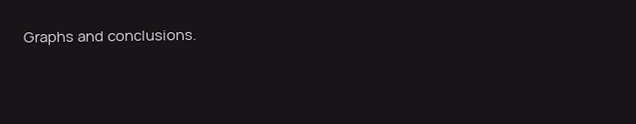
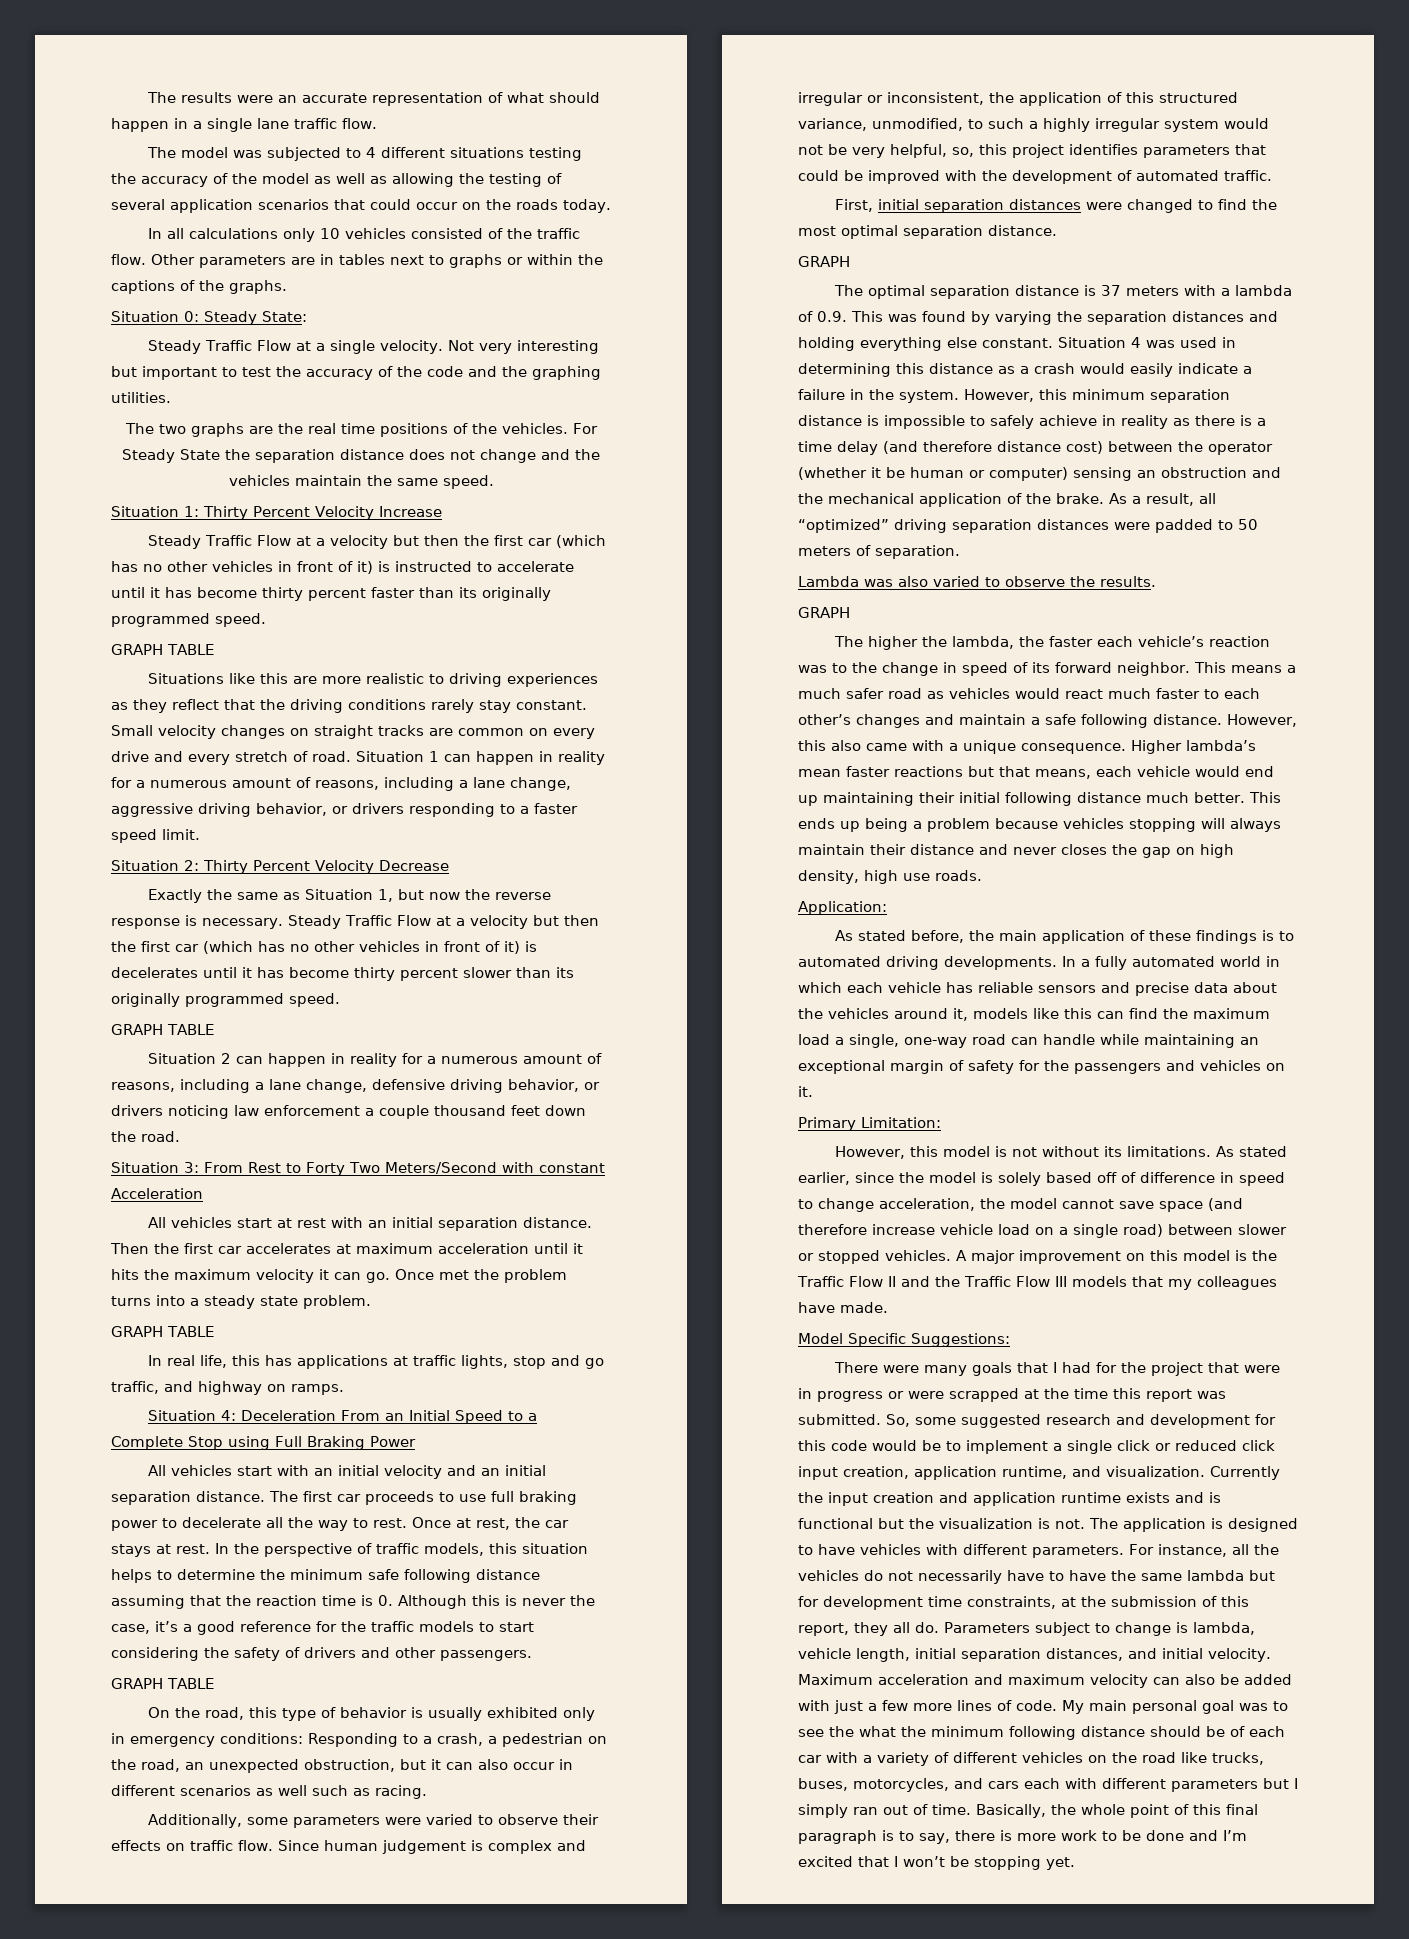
- Graphs and conclusions.
+ The results were an accurate representation of what should happen in a single lane traffic flow.
+ The model was subjected to 4 different situations testing the accuracy of the model as well as allowing the testing of several application scenarios that could occur on the roads today.
+ In all calculations only 10 vehicles consisted of the traffic flow. Other parameters are in tables next to graphs or within the captions of the graphs.
+ Situation 0: Steady State:
+ Steady Traffic Flow at a single velocity. Not very interesting but important to test the accuracy of the code and the graphing utilities.
+ The two graphs are the real time positions of the vehicles. For Steady State the separation distance does not change and the vehicles maintain the same speed.
+ Situation 1: Thirty Percent Velocity Increase
+ Steady Traffic Flow at a velocity but then the first car (which has no other vehicles in front of it) is instructed to accelerate until it has become thirty percent faster than its originally programmed speed.
+ GRAPH TABLE
+ Situations like this are more realistic to driving experiences as they reflect that the driving conditions rarely stay constant. Small velocity changes on straight tracks are common on every drive and every stretch of road. Situation 1 can happen in reality for a numerous amount of reasons, including a lane change, aggressive driving behavior, or drivers responding to a faster speed limit.
+ Situation 2: Thirty Percent Velocity Decrease
+ Exactly the same as Situation 1, but now the reverse response is necessary. Steady Traffic Flow at a velocity but then the first car (which has no other vehicles in front of it) is decelerates until it has become thirty percent slower than its originally programmed speed.
+ GRAPH TABLE
+ Situation 2 can happen in reality for a numerous amount of reasons, including a lane change, defensive driving behavior, or drivers noticing law enforcement a couple thousand feet down the road.
+ Situation 3: From Rest to Forty Two Meters/Second with constant Acceleration
+ All vehicles start at rest with an initial separation distance. Then the first car accelerates at maximum acceleration until it hits the maximum velocity it can go. Once met the problem turns into a steady state problem.
+ GRAPH TABLE
+ In real life, this has applications at traffic lights, stop and go traffic, and highway on ramps.
+ Situation 4: Deceleration From an Initial Speed to a Complete Stop using Full Braking Power
+ All vehicles start with an initial velocity and an initial separation distance. The first car proceeds to use full braking power to decelerate all the way to rest. Once at rest, the car stays at rest. In the perspective of traffic models, this situation helps to determine the minimum safe following distance assuming that the reaction time is 0. Although this is never the case, it’s a good reference for the traffic models to start considering the safety of drivers and other passengers.
+ GRAPH TABLE
+ On the road, this type of behavior is usually exhibited only in emergency conditions: Responding to a crash, a pedestrian on the road, an unexpected obstruction, but it can also occur in different scenarios as well such as racing.
+ Additionally, some parameters were varied to observe their effects on traffic flow. Since human judgement is complex and irregular or inconsistent, the application of this structured variance, unmodified, to such a highly irregular system would not be very helpful, so, this project identifies parameters that could be improved with the development of automated traffic.
+ First, initial separation distances were changed to find the most optimal separation distance.
+ GRAPH
+ The optimal separation distance is 37 meters with a lambda of 0.9. This was found by varying the separation distances and holding everything else constant. Situation 4 was used in determining this distance as a crash would easily indicate a failure in the system. However, this minimum separation distance is impossible to safely achieve in reality as there is a time delay (and therefore distance cost) between the operator (whether it be human or computer) sensing an obstruction and the mechanical application of the brake. As a result, all “optimized” driving separation distances were padded to 50 meters of separation.
+ Lambda was also varied to observe the results.
+ GRAPH
+ The higher the lambda, the faster each vehicle’s reaction was to the change in speed of its forward neighbor. This means a much safer road as vehicles would react much faster to each other’s changes and maintain a safe following distance. However, this also came with a unique consequence. Higher lambda’s mean faster reactions but that means, each vehicle would end up maintaining their initial following distance much better. This ends up being a problem because vehicles stopping will always maintain their distance and never closes the gap on high density, high use roads.
+ Application:
+ As stated before, the main application of these findings is to automated driving developments. In a fully automated world in which each vehicle has reliable sensors and precise data about the vehicles around it, models like this can find the maximum load a single, one-way road can handle while maintaining an exceptional margin of safety for the passengers and vehicles on it.
+ Primary Limitation:
+ However, this model is not without its limitations. As stated earlier, since the model is solely based off of difference in speed to change acceleration, the model cannot save space (and therefore increase vehicle load on a single road) between slower or stopped vehicles. A major improvement on this model is the Traffic Flow II and the Traffic Flow III models that my colleagues have made.
+ Model Specific Suggestions:
+ There were many goals that I had for the project that were in progress or were scrapped at the time this report was submitted. So, some suggested research and development for this code would be to implement a single click or reduced click input creation, application runtime, and visualization. Currently the input creation and application runtime exists and is functional but the visualization is not. The application is designed to have vehicles with different parameters. For instance, all the vehicles do not necessarily have to have the same lambda but for development time constraints, at the submission of this report, they all do. Parameters subject to change is lambda, vehicle length, initial separation distances, and initial velocity. Maximum acceleration and maximum velocity can also be added with just a few more lines of code. My main personal goal was to see the what the minimum following distance should be of each car with a variety of different vehicles on the road like trucks, buses, motorcycles, and cars each with different parameters but I simply ran out of time. Basically, the whole point of this final paragraph is to say, there is more work to be done and I’m excited that I won’t be stopping yet.

